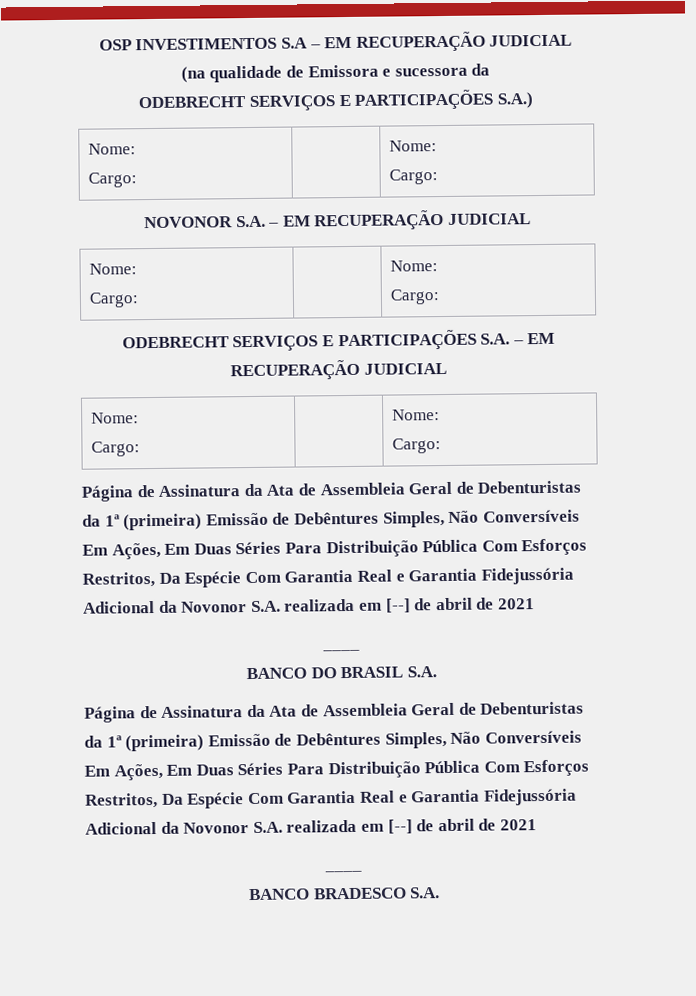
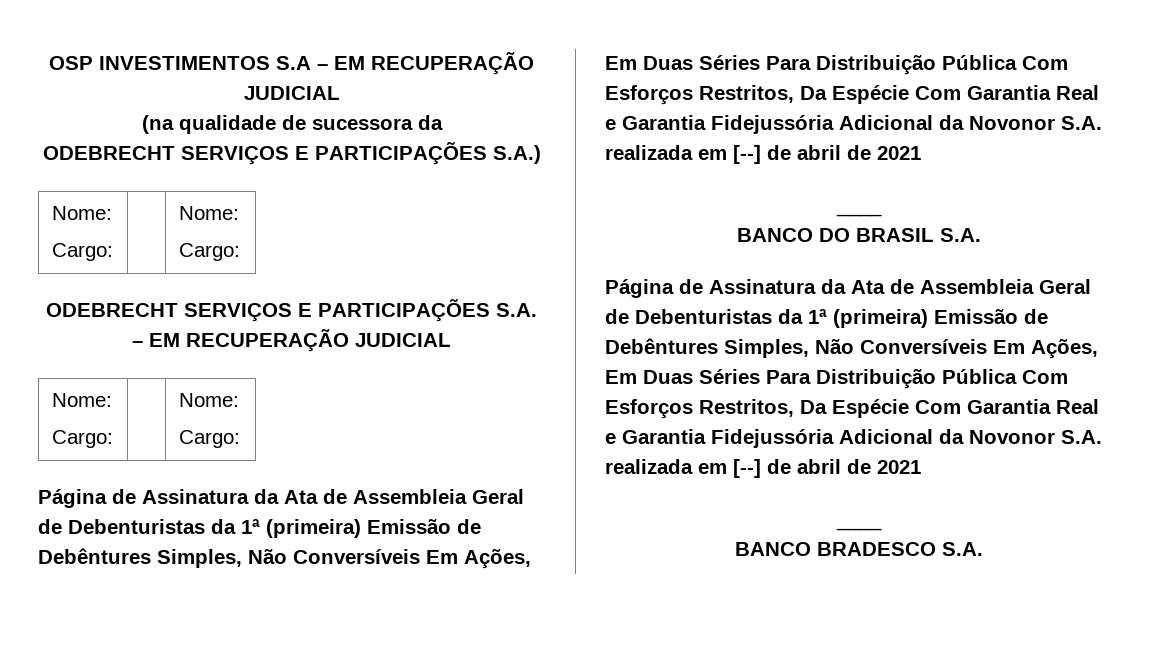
- (na qualidade de Emissora e sucessora da
+ (na qualidade de sucessora da
- NOVONOR S.A. – EM RECUPERAÇÃO JUDICIAL
- Nome:
- Cargo: | | Nome:
- Cargo:

